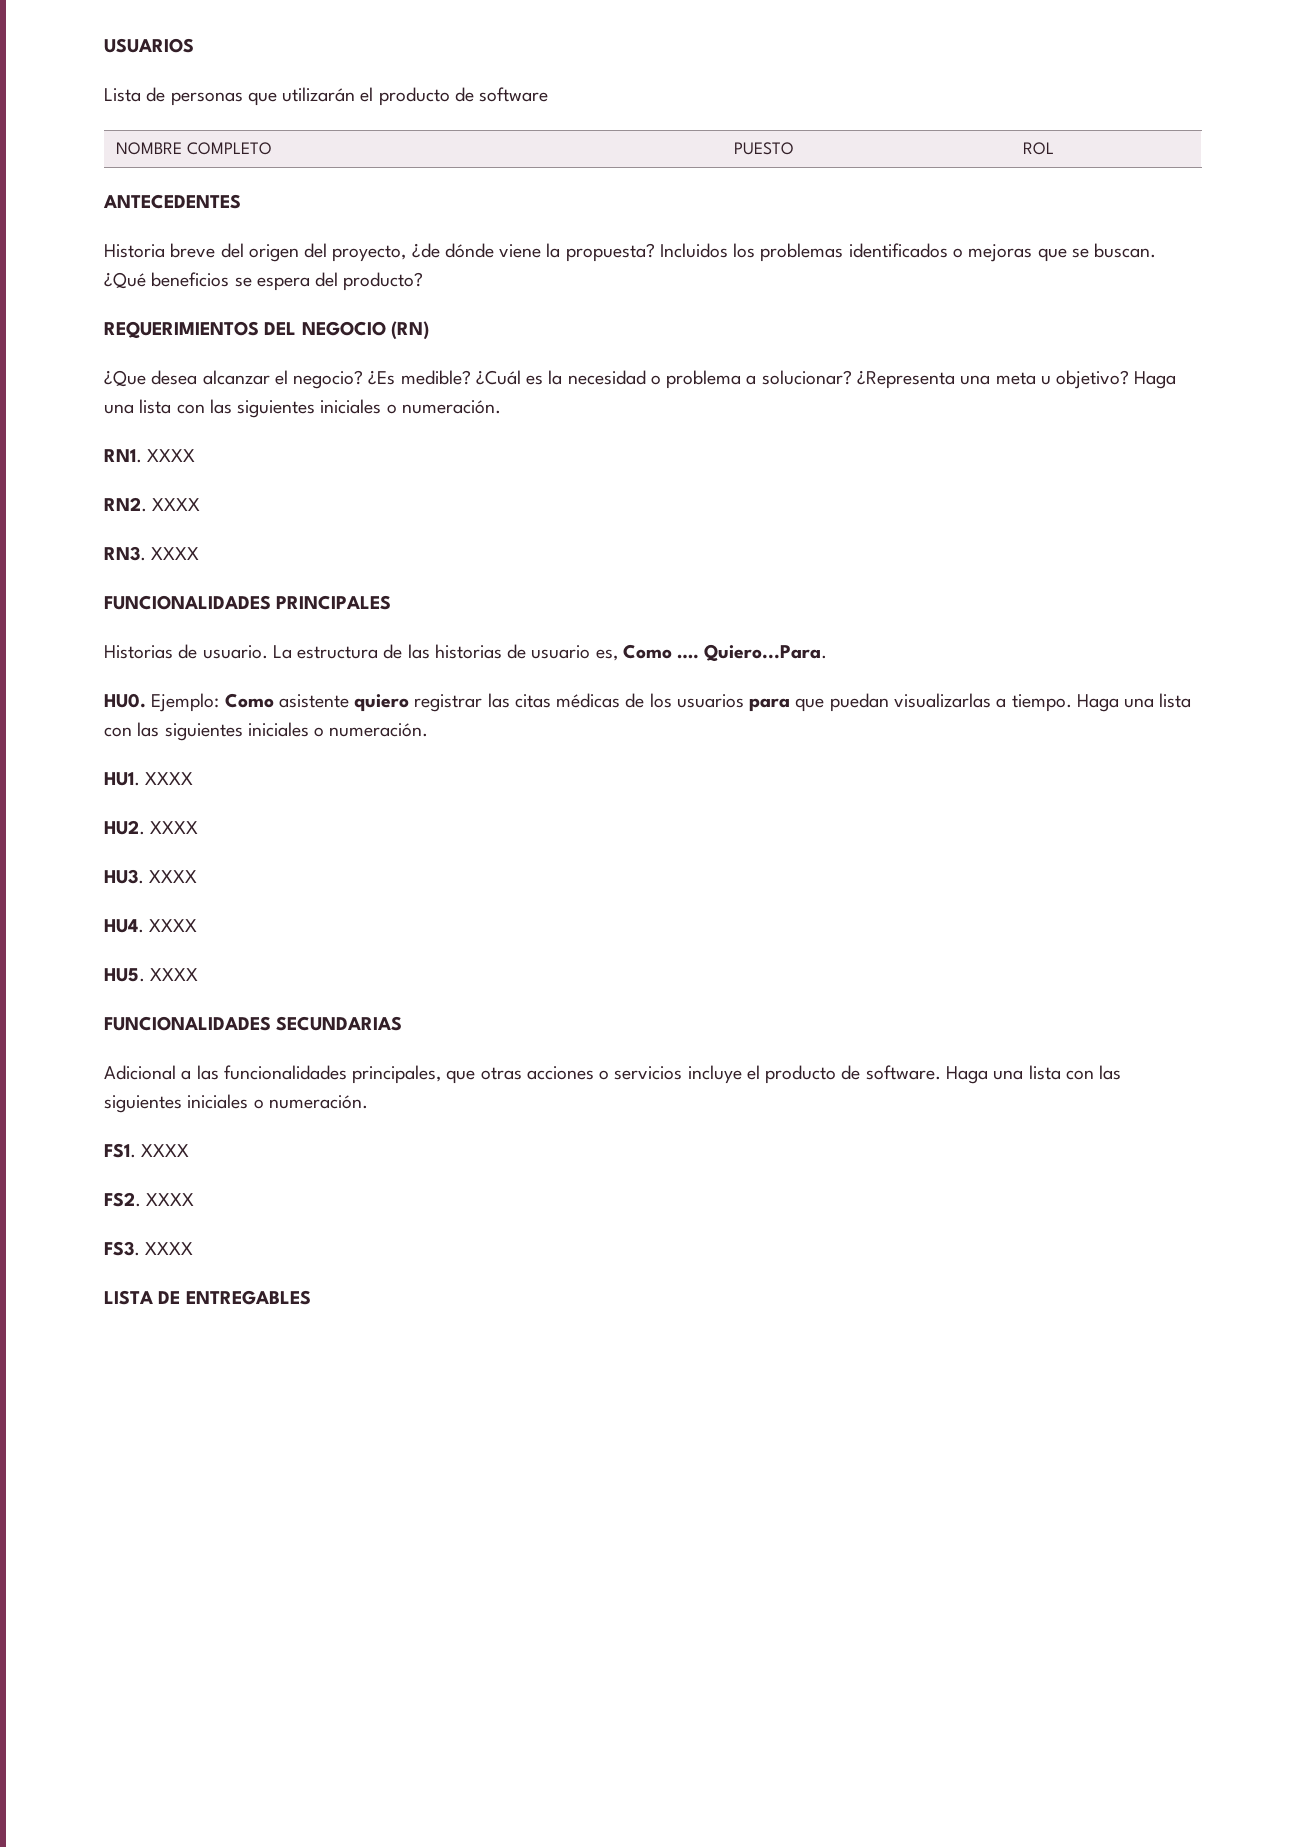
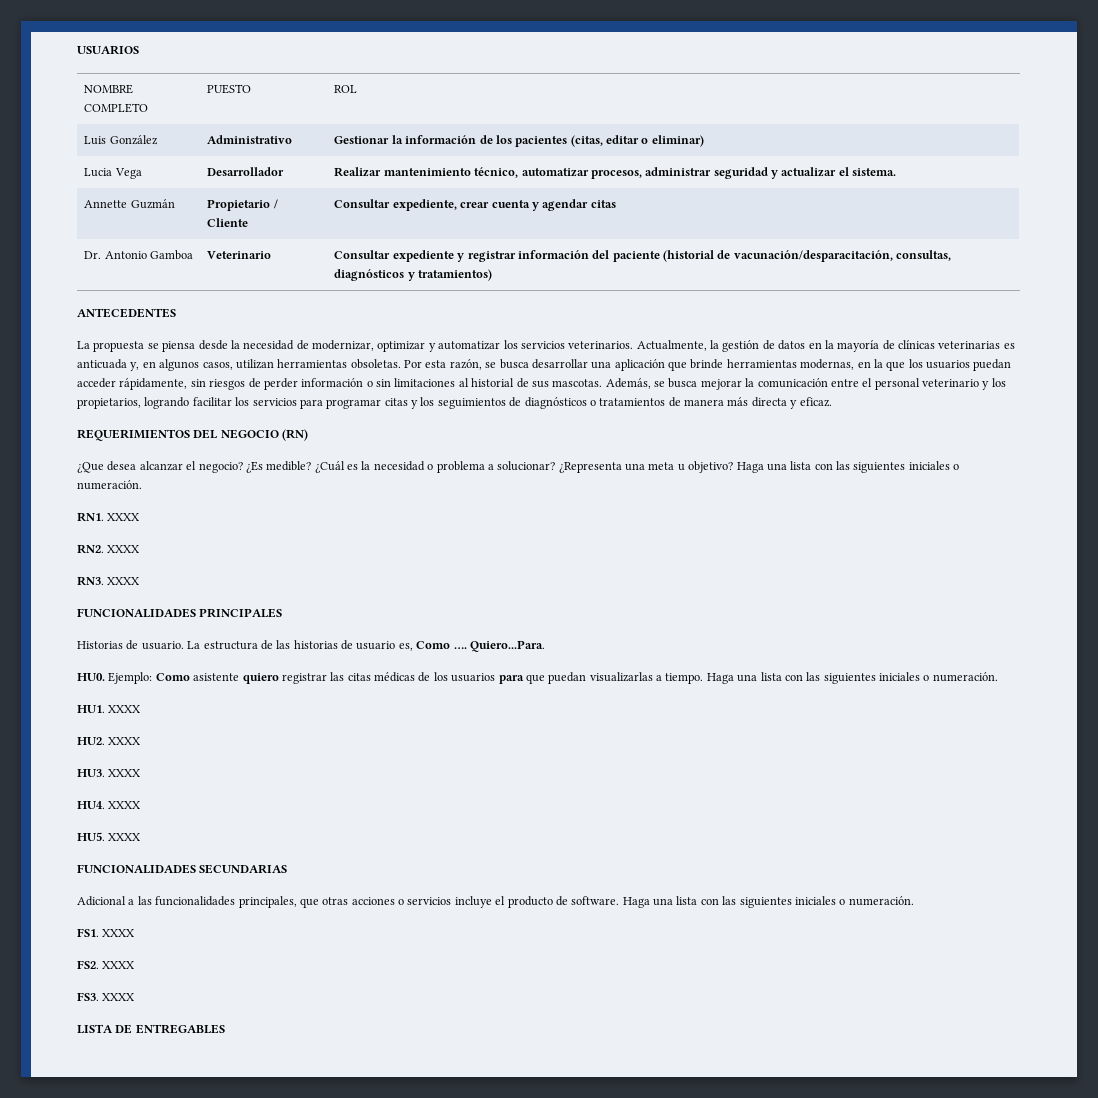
- Lista de personas que utilizarán el producto de software
  NOMBRE COMPLETO | PUESTO | ROL
+ Luis González | Administrativo | Gestionar la información de los pacientes (citas, editar o eliminar)
+ Lucia Vega | Desarrollador | Realizar mantenimiento técnico, automatizar procesos, administrar seguridad y actualizar el sistema.
+ Annette Guzmán | Propietario / Cliente | Consultar expediente, crear cuenta y agendar citas
+ Dr. Antonio Gamboa | Veterinario | Consultar expediente y registrar información del paciente (historial de vacunación/desparacitación, consultas, diagnósticos y tratamientos)
  ANTECEDENTES
- Historia breve del origen del proyecto, ¿de dónde viene la propuesta? Incluidos los problemas identificados o mejoras que se buscan. ¿Qué beneficios se espera del producto?
+ La propuesta se piensa desde la necesidad de modernizar, optimizar y automatizar los servicios veterinarios. Actualmente, la gestión de datos en la mayoría de clínicas veterinarias es anticuada y, en algunos casos, utilizan herramientas obsoletas. Por esta razón, se busca desarrollar una aplicación que brinde herramientas modernas, en la que los usuarios puedan acceder rápidamente, sin riesgos de perder información o sin limitaciones al historial de sus mascotas. Además, se busca mejorar la comunicación entre el personal veterinario y los propietarios, logrando facilitar los servicios para programar citas y los seguimientos de diagnósticos o tratamientos de manera más directa y eficaz.

